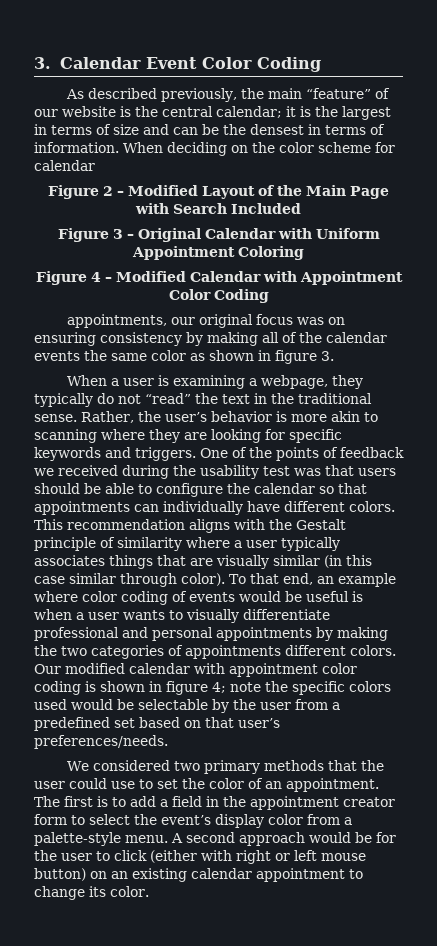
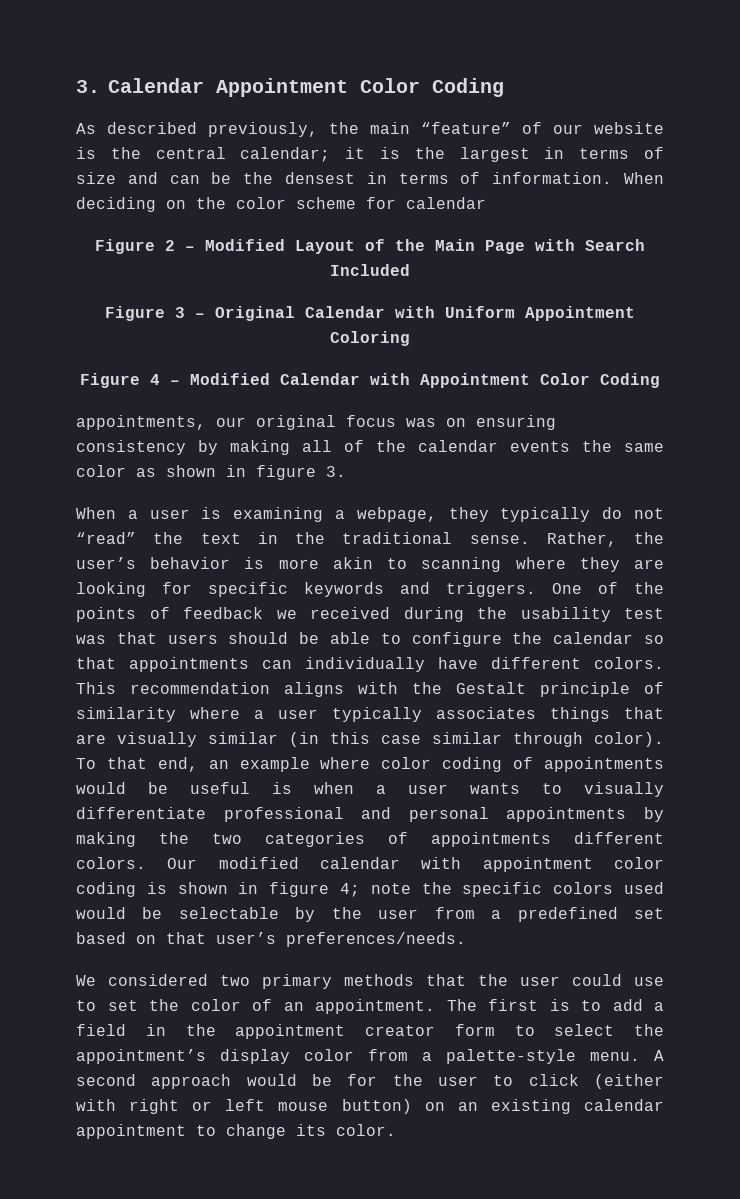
- 3. Calendar Event Color Coding
+ 3. Calendar Appointment Color Coding
- To that end, an example where color coding of events would be useful is when a user wants to visually differentiate professional and personal appointments by making the two categories of appointments different colors.
+ To that end, an example where color coding of appointments would be useful is when a user wants to visually differentiate professional and personal appointments by making the two categories of appointments different colors.
- The first is to add a field in the appointment creator form to select the event’s display color from a palette-style menu.
+ The first is to add a field in the appointment creator form to select the appointment’s display color from a palette-style menu.

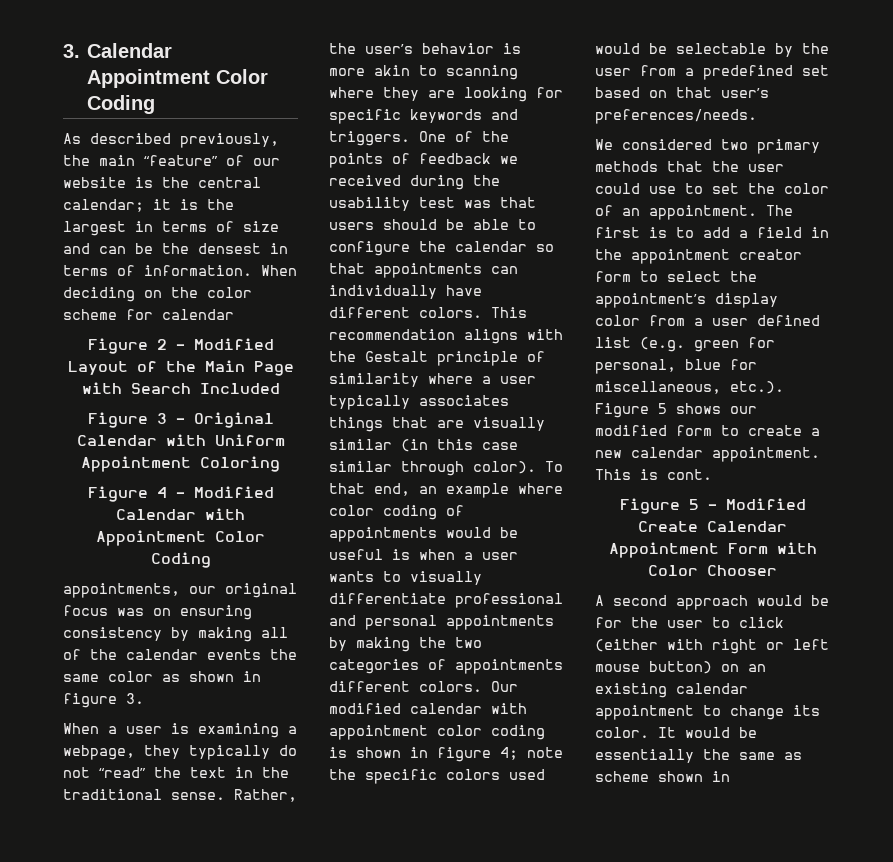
- The first is to add a field in the appointment creator form to select the appointment’s display color from a palette-style menu. A second approach would be for the user to click (either with right or left mouse button) on an existing calendar appointment to change its color.
+ The first is to add a field in the appointment creator form to select the appointment’s display color from a user defined list (e.g. green for personal, blue for miscellaneous, etc.). Figure 5 shows our modified form to create a new calendar appointment. This is cont.
+ Figure 5 – Modified Create Calendar Appointment Form with Color Chooser
+ A second approach would be for the user to click (either with right or left mouse button) on an existing calendar appointment to change its color.
+ It would be essentially the same as scheme shown in

